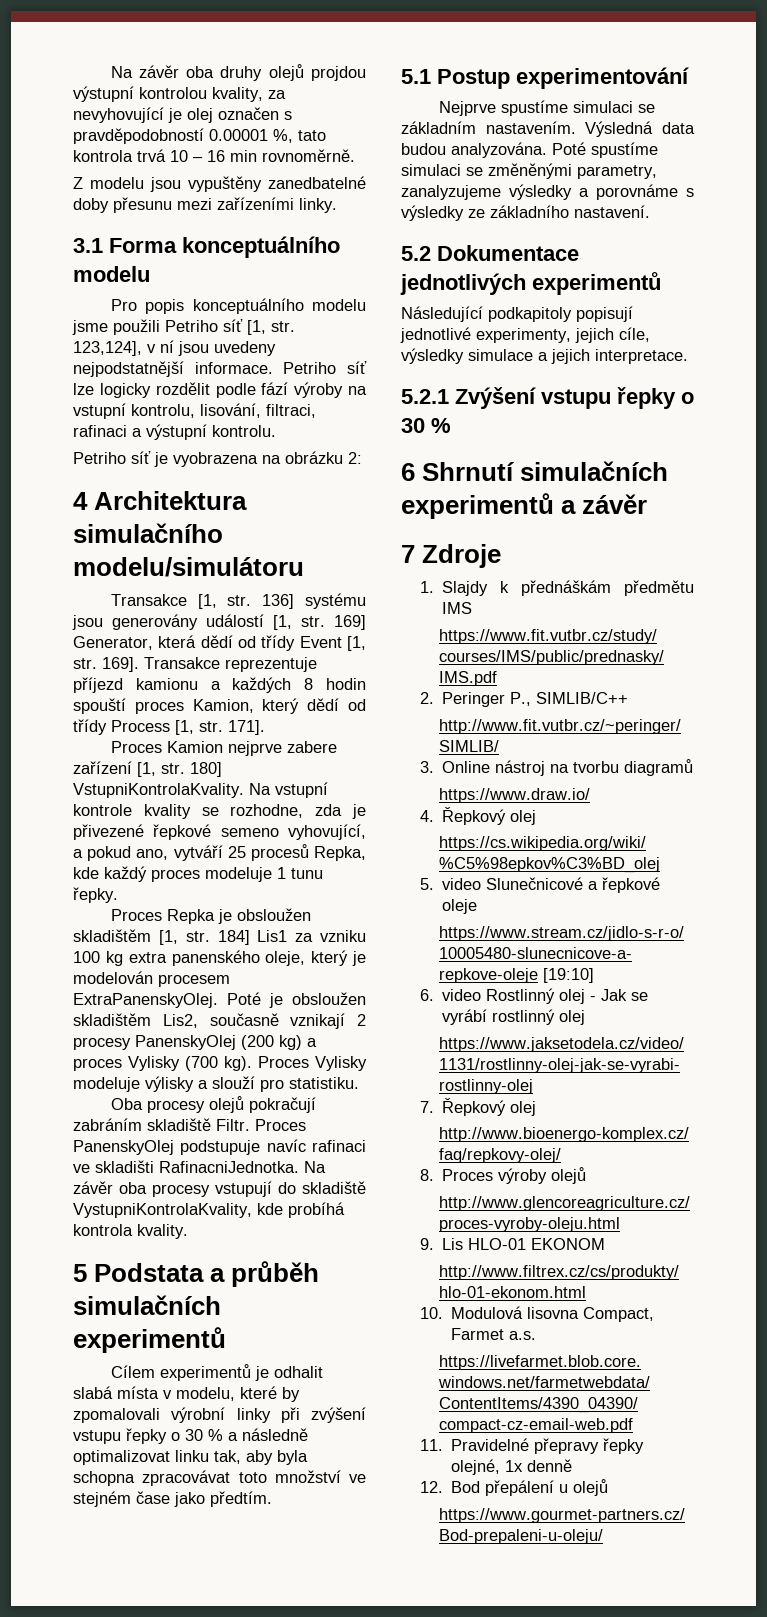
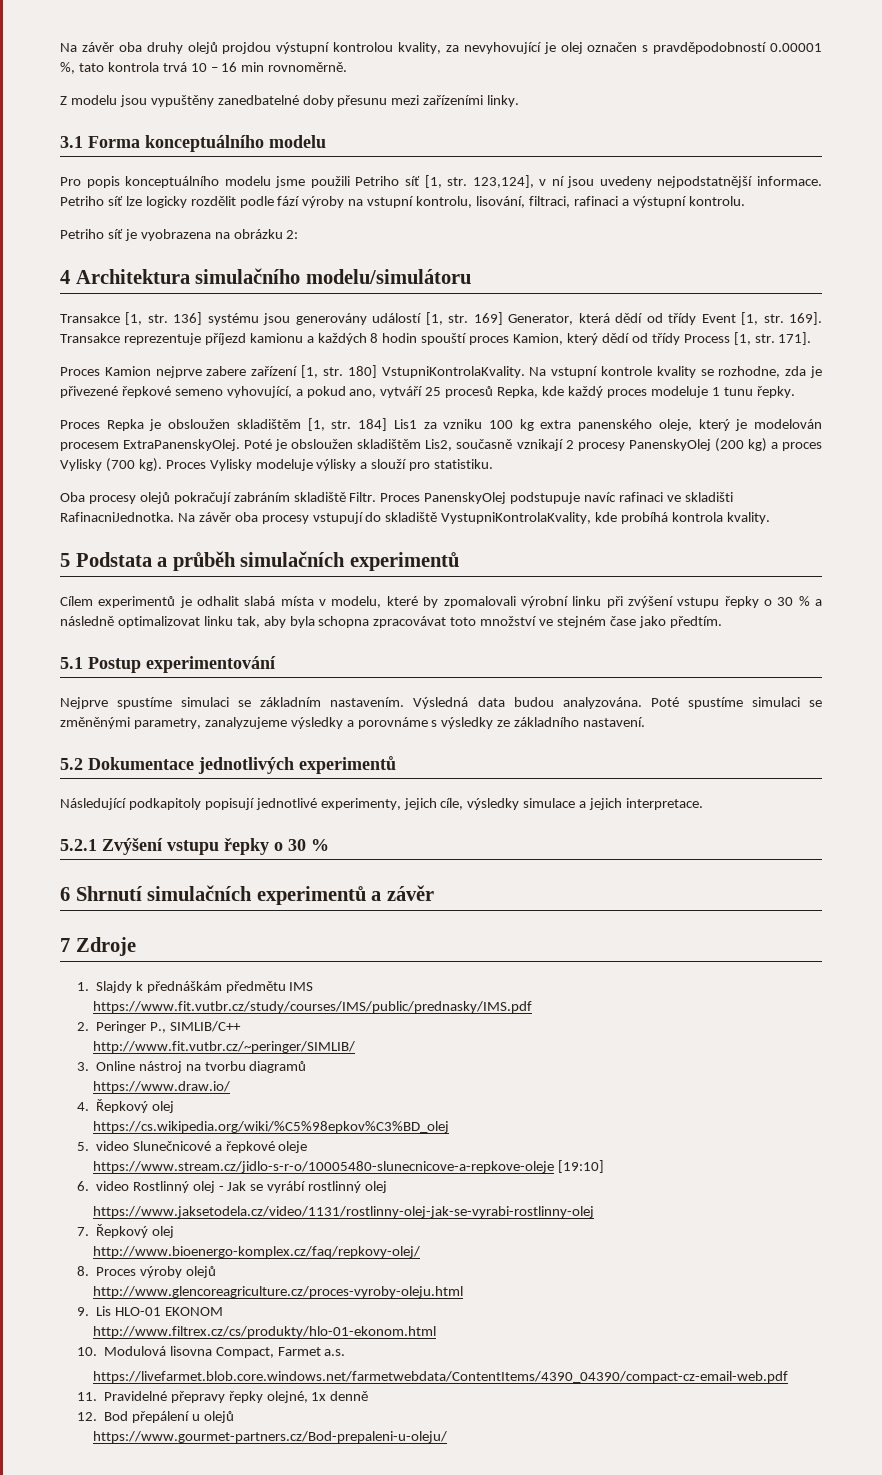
- Cílem experimentů je odhalit slabá místa v modelu, které by zpomalovali výrobní linky při zvýšení vstupu řepky o 30 % a následně optimalizovat linku tak, aby byla schopna zpracovávat toto množství ve stejném čase jako předtím.
+ Cílem experimentů je odhalit slabá místa v modelu, které by zpomalovali výrobní linku při zvýšení vstupu řepky o 30 % a následně optimalizovat linku tak, aby byla schopna zpracovávat toto množství ve stejném čase jako předtím.

